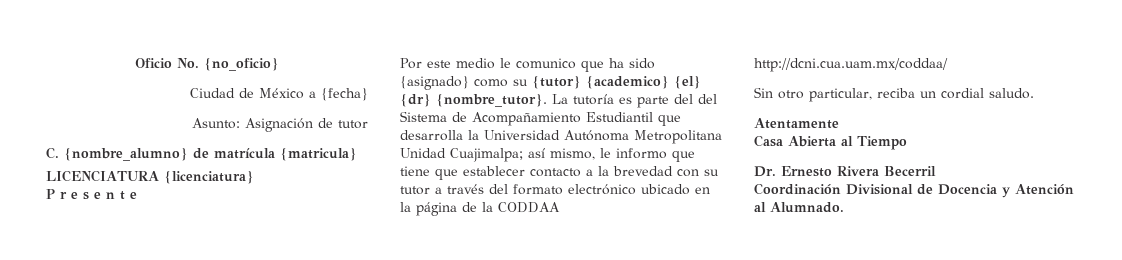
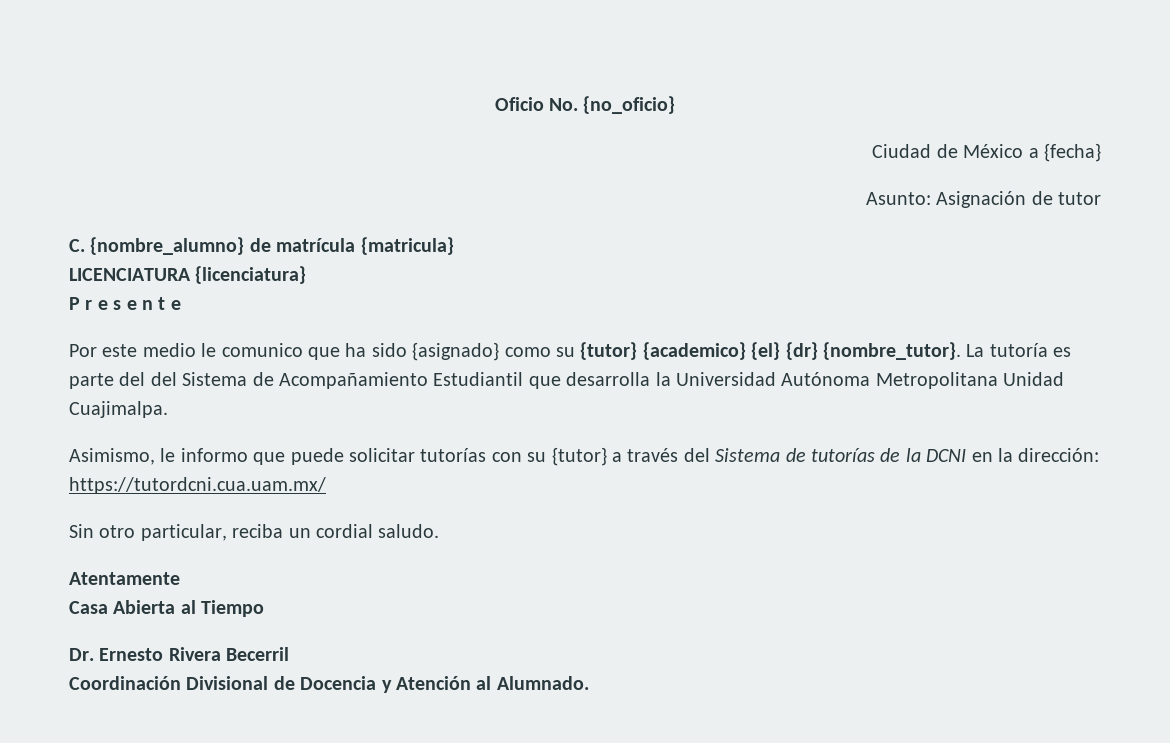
- La tutoría es parte del del Sistema de Acompañamiento Estudiantil que desarrolla la Universidad Autónoma Metropolitana Unidad Cuajimalpa; así mismo, le informo que tiene que establecer contacto a la brevedad con su tutor a través del formato electrónico ubicado en la página de la CODDAA http://dcni.cua.uam.mx/coddaa/
+ La tutoría es parte del del Sistema de Acompañamiento Estudiantil que desarrolla la Universidad Autónoma Metropolitana Unidad Cuajimalpa.
+ Asimismo, le informo que puede solicitar tutorías con su {tutor} a través del Sistema de tutorías de la DCNI en la dirección: https://tutordcni.cua.uam.mx/

